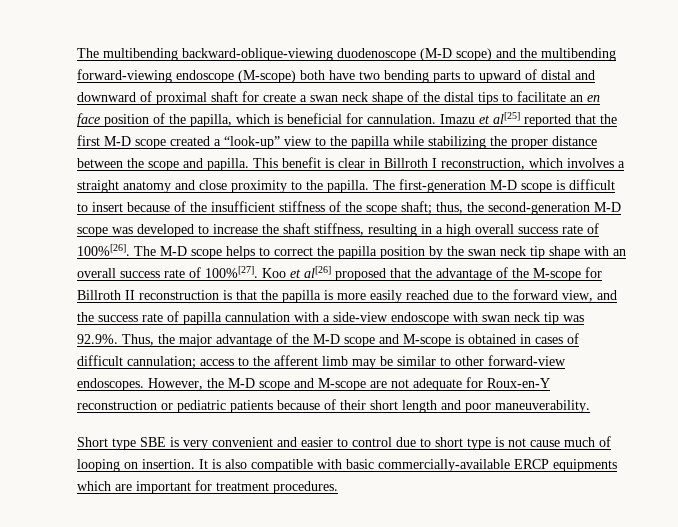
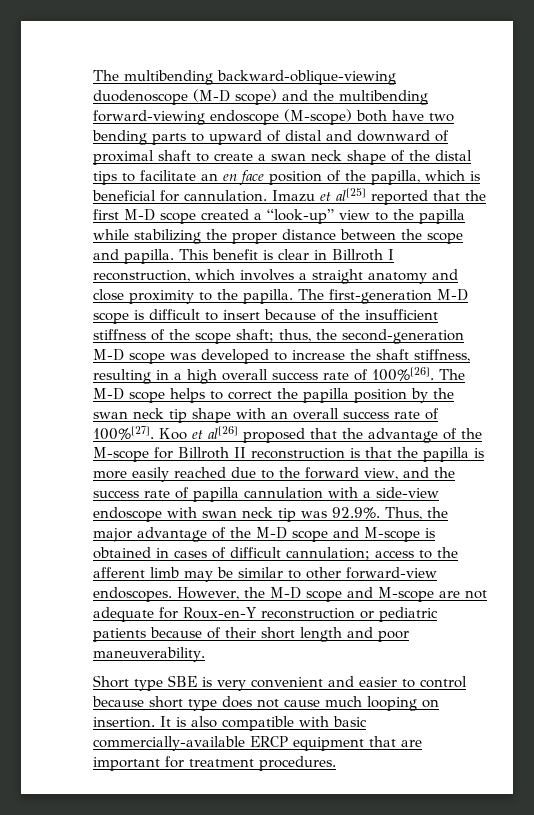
- The multibending backward-oblique-viewing duodenoscope (M-D scope) and the multibending forward-viewing endoscope (M-scope) both have two bending parts to upward of distal and downward of proximal shaft for create a swan neck shape of the distal tips to facilitate an en face position of the papilla, which is beneficial for cannulation.
+ The multibending backward-oblique-viewing duodenoscope (M-D scope) and the multibending forward-viewing endoscope (M-scope) both have two bending parts to upward of distal and downward of proximal shaft to create a swan neck shape of the distal tips to facilitate an en face position of the papilla, which is beneficial for cannulation.
- Short type SBE is very convenient and easier to control due to short type is not cause much of looping on insertion.
+ Short type SBE is very convenient and easier to control because short type does not cause much looping on insertion.
- It is also compatible with basic commercially-available ERCP equipments which are important for treatment procedures.
+ It is also compatible with basic commercially-available ERCP equipment that are important for treatment procedures.

